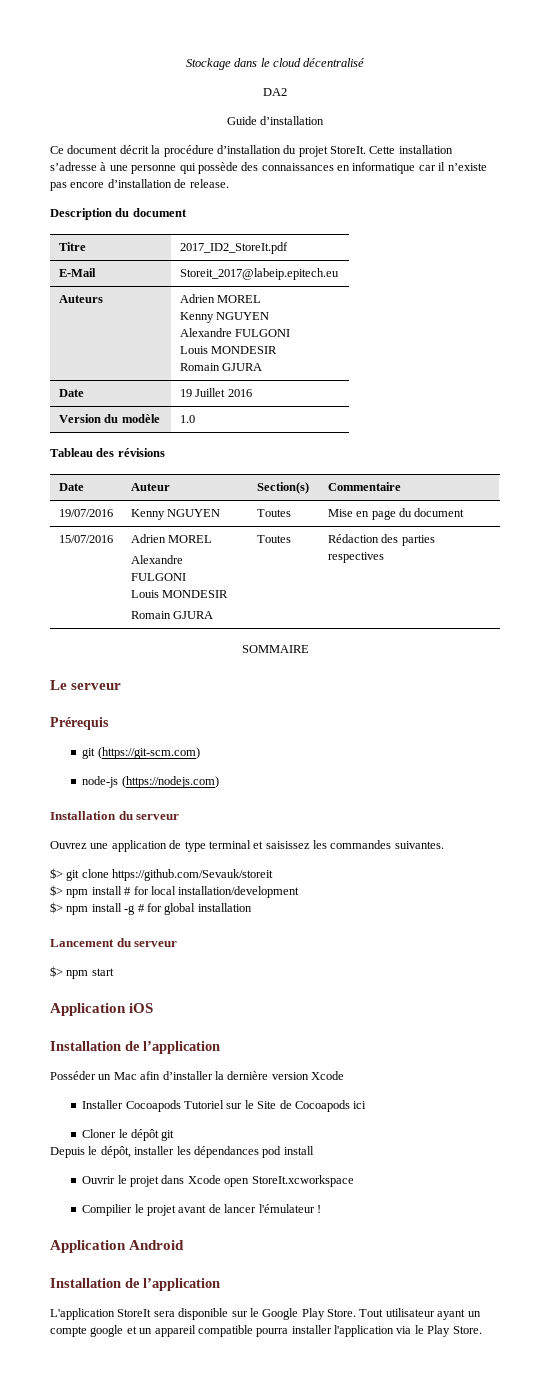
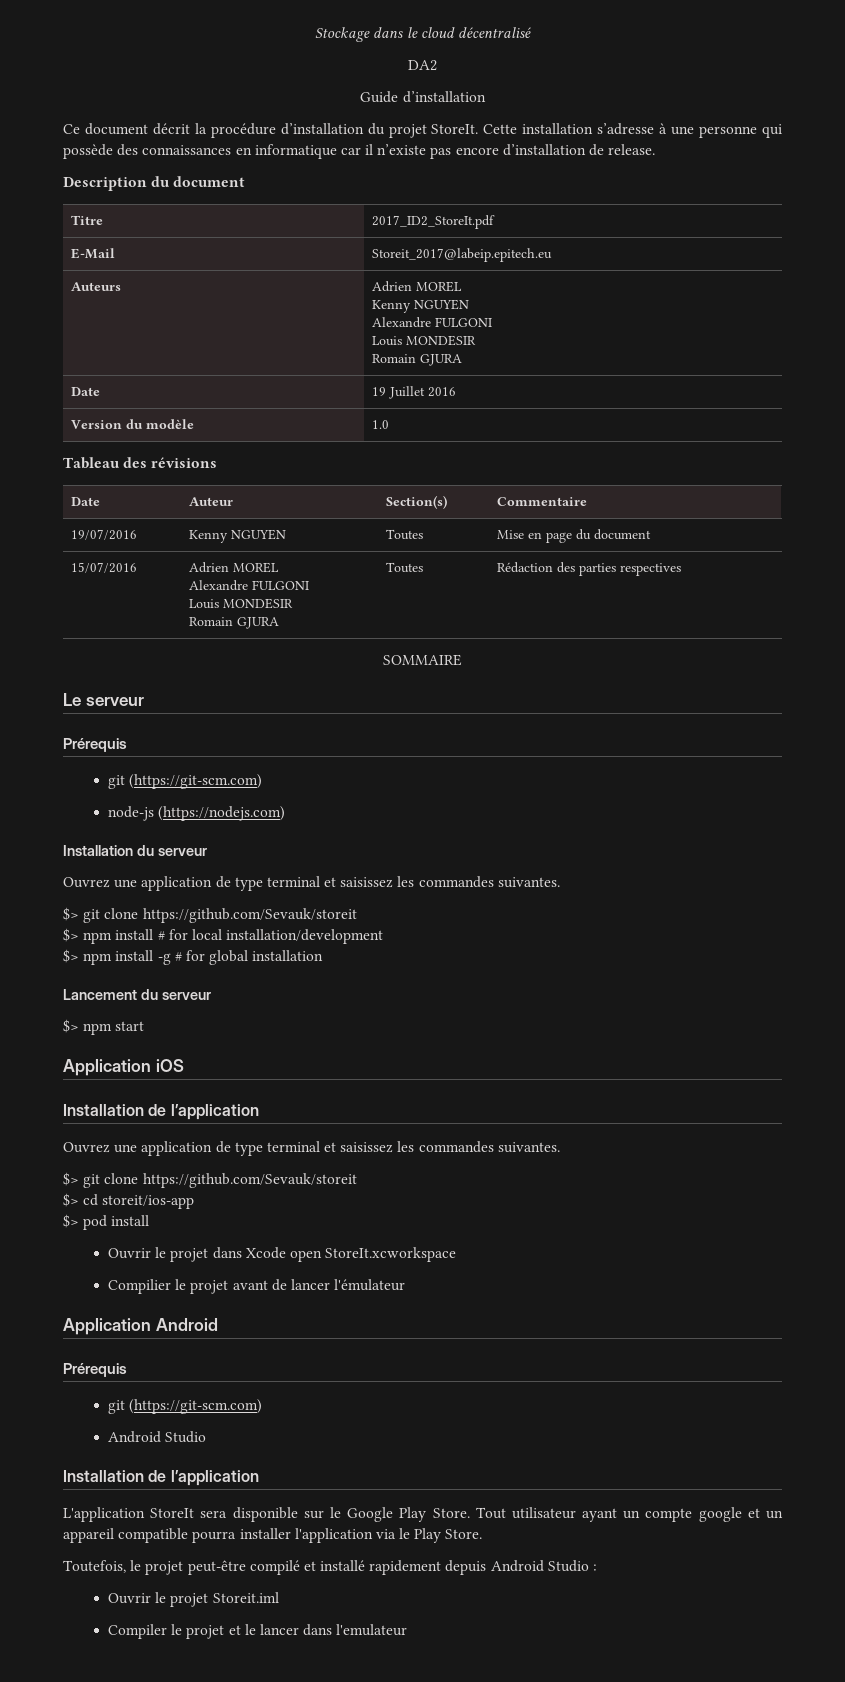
  Application iOS
  Installation de l’application
- Posséder un Mac afin d’installer la dernière version Xcode
- Installer Cocoapods Tutoriel sur le Site de Cocoapods ici
- Cloner le dépôt git
- Depuis le dépôt, installer les dépendances pod install
+ Ouvrez une application de type terminal et saisissez les commandes suivantes.
+ $> git clone https://github.com/Sevauk/storeit
+ $> cd storeit/ios-app
+ $> pod install
- Compilier le projet avant de lancer l'émulateur !
+ Compilier le projet avant de lancer l'émulateur
  Application Android
+ Prérequis
+ git (https://git-scm.com)
+ Android Studio
+ Toutefois, le projet peut-être compilé et installé rapidement depuis Android Studio :
+ Ouvrir le projet Storeit.iml
+ Compiler le projet et le lancer dans l'emulateur

